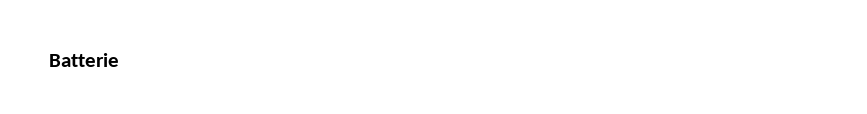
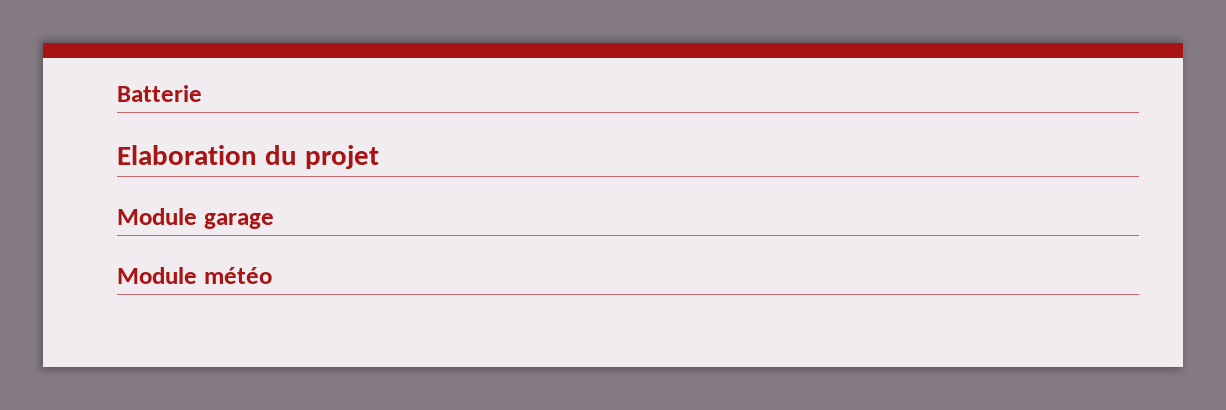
+ Elaboration du projet
+ Module garage
+ Module météo

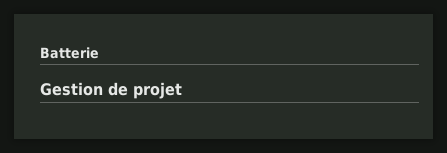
- Elaboration du projet
+ Gestion de projet
- Module garage
- Module météo

